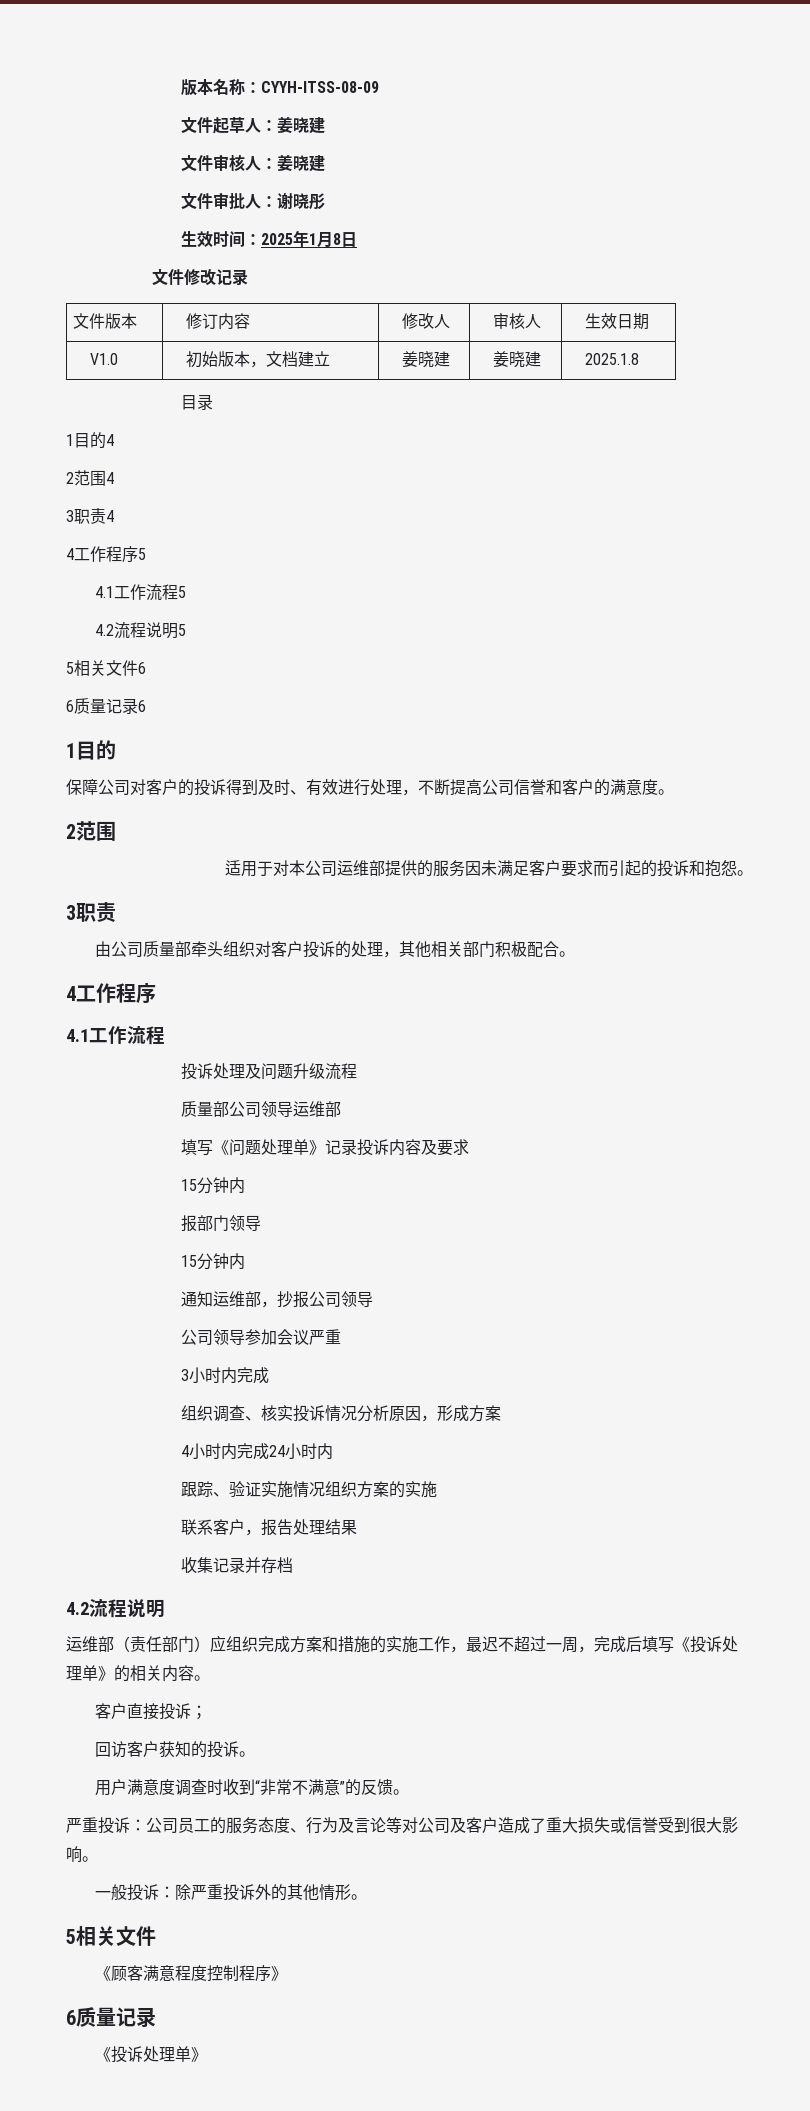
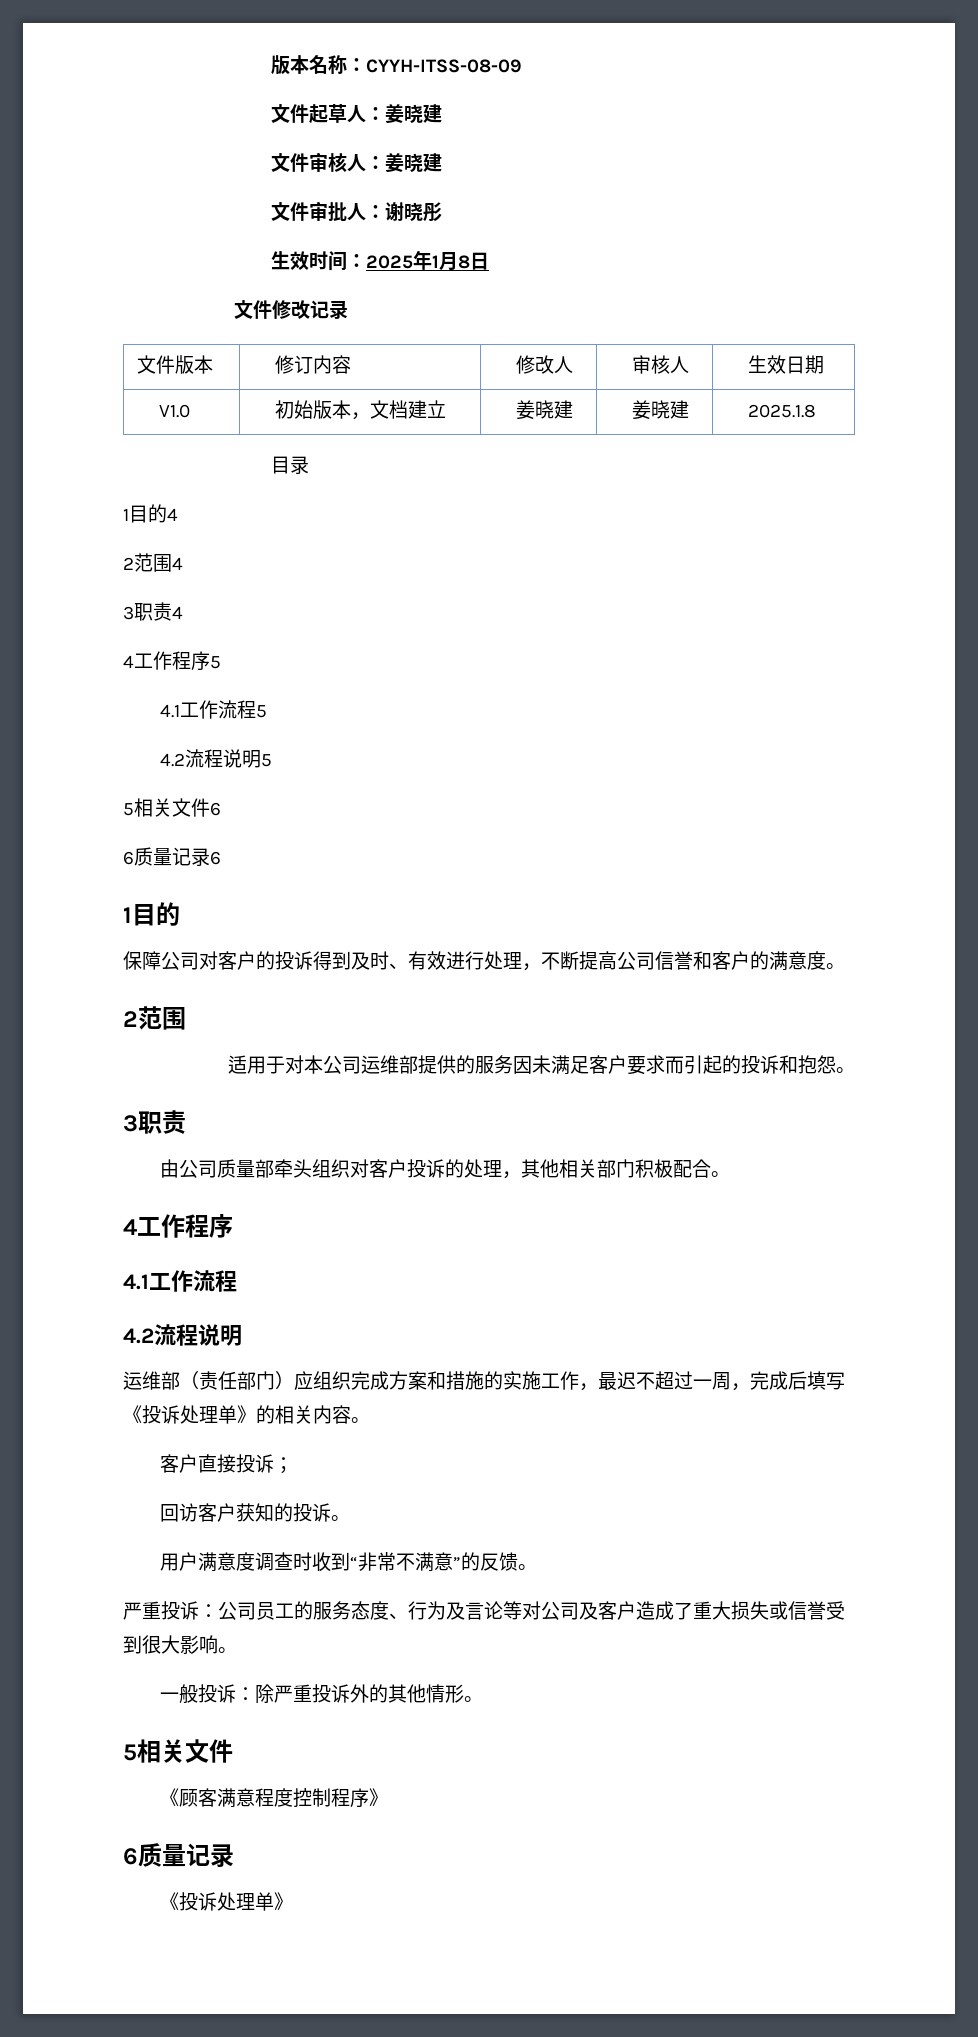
- 投诉处理及问题升级流程
- 质量部公司领导运维部
- 填写《问题处理单》记录投诉内容及要求
- 15分钟内
- 报部门领导
- 15分钟内
- 通知运维部，抄报公司领导
- 公司领导参加会议严重
- 3小时内完成
- 组织调查、核实投诉情况分析原因，形成方案
- 4小时内完成24小时内
- 跟踪、验证实施情况组织方案的实施
- 联系客户，报告处理结果
- 收集记录并存档

